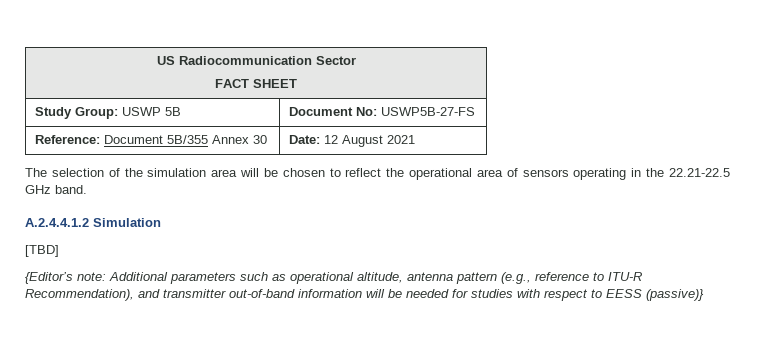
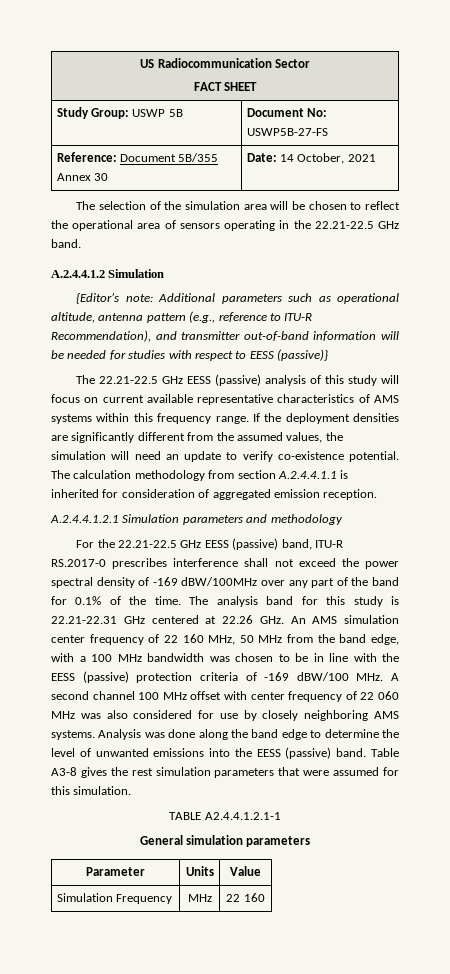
- Reference: Document 5B/355 Annex 30 | Date: 12 August 2021
+ Reference: Document 5B/355 Annex 30 | Date: 14 October, 2021
- [TBD]
+ The 22.21-22.5 GHz EESS (passive) analysis of this study will focus on current available representative characteristics of AMS systems within this frequency range. If the deployment densities are significantly different from the assumed values, the simulation will need an update to verify co-existence potential. The calculation methodology from section A.2.4.4.1.1 is inherited for consideration of aggregated emission reception.
+ A.2.4.4.1.2.1 Simulation parameters and methodology
+ For the 22.21-22.5 GHz EESS (passive) band, ITU-R RS.2017-0 prescribes interference shall not exceed the power spectral density of -169 dBW/100MHz over any part of the band for 0.1% of the time. The analysis band for this study is 22.21-22.31 GHz centered at 22.26 GHz. An AMS simulation center frequency of 22 160 MHz, 50 MHz from the band edge, with a 100 MHz bandwidth was chosen to be in line with the EESS (passive) protection criteria of -169 dBW/100 MHz. A second channel 100 MHz offset with center frequency of 22 060 MHz was also considered for use by closely neighboring AMS systems. Analysis was done along the band edge to determine the level of unwanted emissions into the EESS (passive) band. Table A3-8 gives the rest simulation parameters that were assumed for this simulation.
+ TABLE A2.4.4.1.2.1-1
+ General simulation parameters
+ Parameter | Units | Value
+ Simulation Frequency | MHz | 22 160

